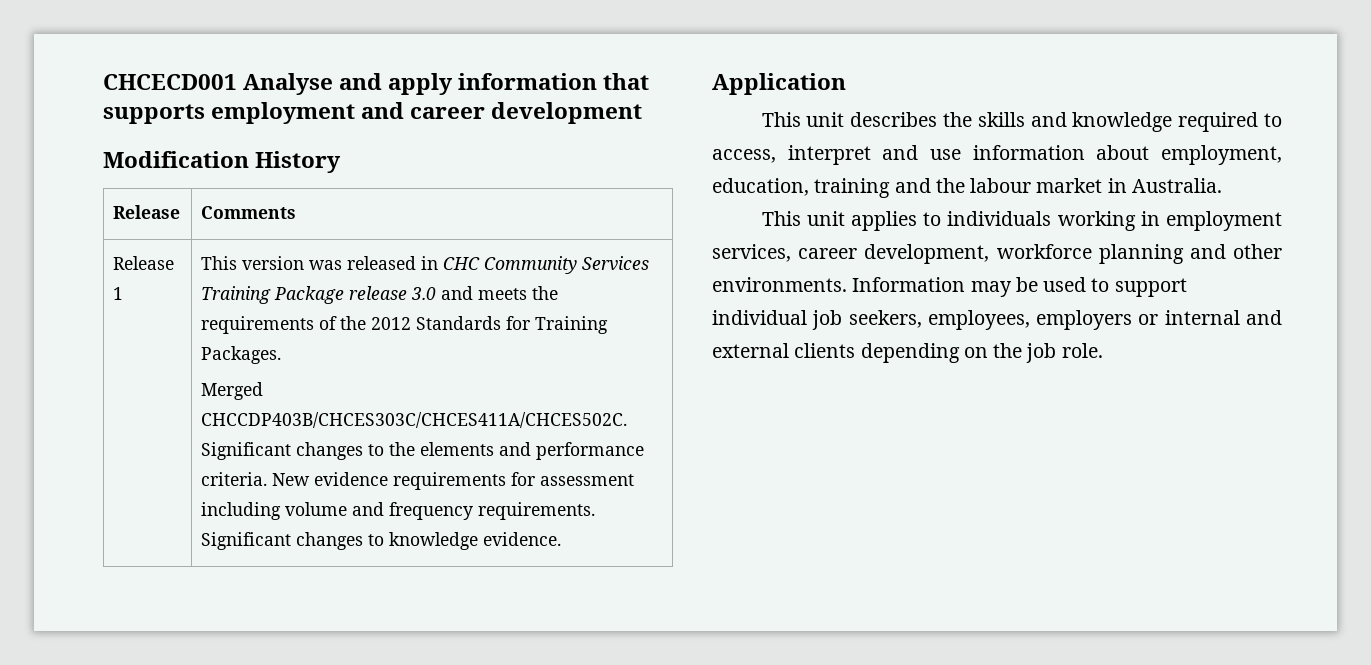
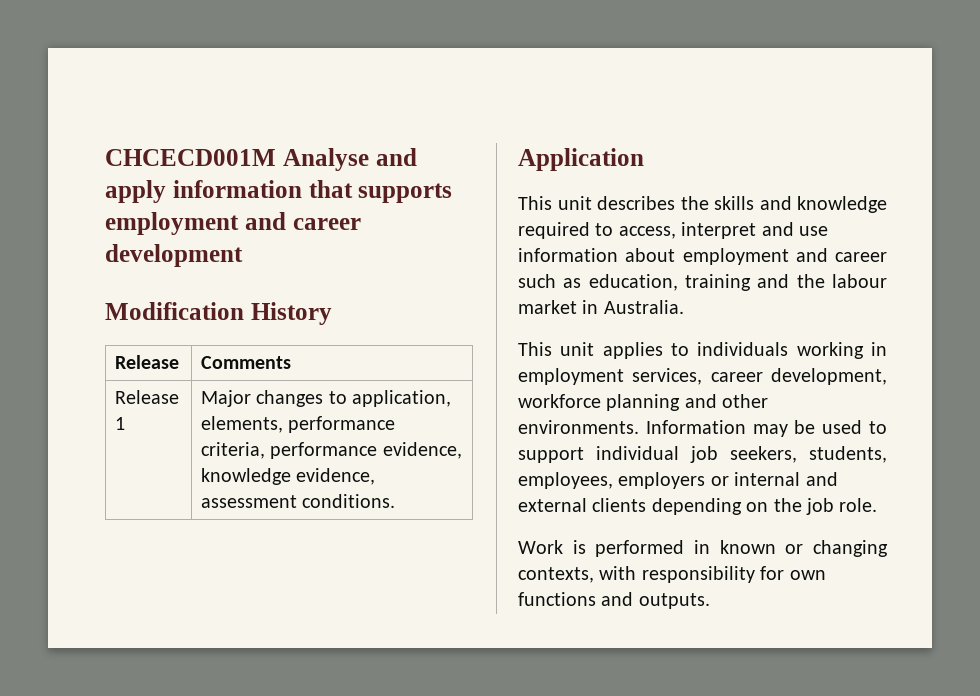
- CHCECD001 Analyse and apply information that supports employment and career development
+ CHCECD001M Analyse and apply information that supports employment and career development
- This version was released in CHC Community Services Training Package release 3.0 and meets the requirements of the 2012 Standards for Training Packages.
- Merged CHCCDP403B/CHCES303C/CHCES411A/CHCES502C. Significant changes to the elements and performance criteria. New evidence requirements for assessment including volume and frequency requirements. Significant changes to knowledge evidence.
+ Major changes to application, elements, performance criteria, performance evidence, knowledge evidence, assessment conditions.
- This unit describes the skills and knowledge required to access, interpret and use information about employment, education, training and the labour market in Australia.
+ This unit describes the skills and knowledge required to access, interpret and use information about employment and career such as education, training and the labour market in Australia.
- Information may be used to support individual job seekers, employees, employers or internal and external clients depending on the job role.
+ Information may be used to support individual job seekers, students, employees, employers or internal and external clients depending on the job role.
+ Work is performed in known or changing contexts, with responsibility for own functions and outputs.

